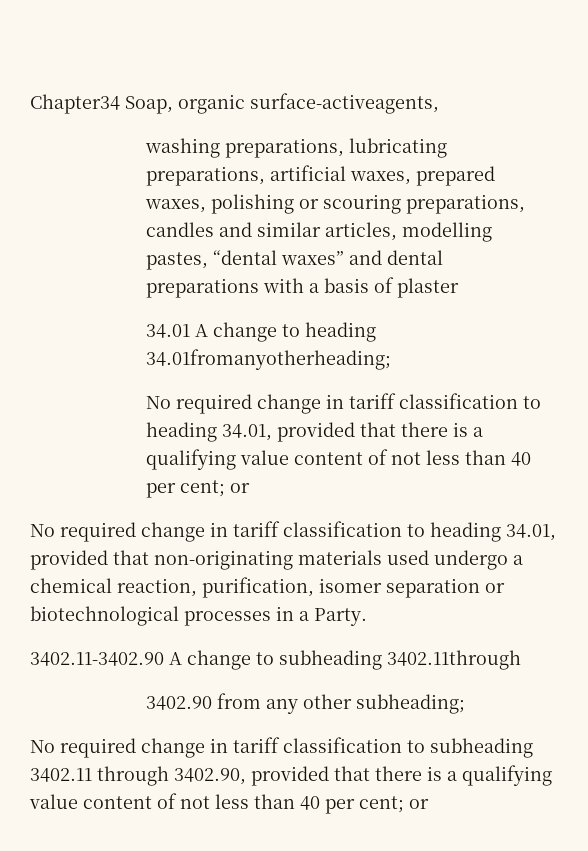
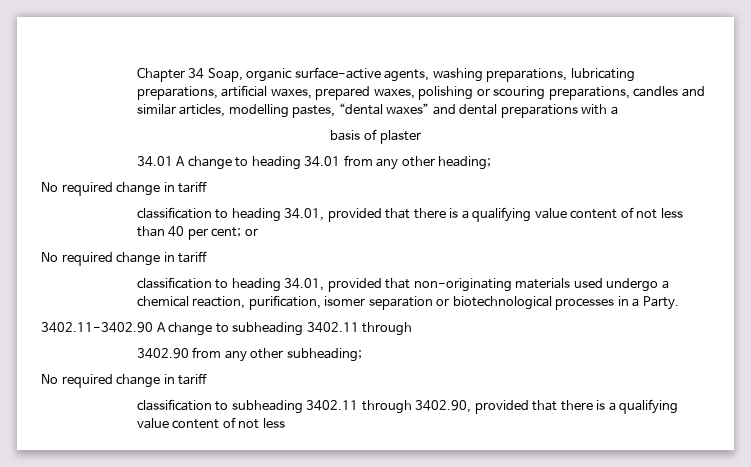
- Chapter34 Soap, organic surface-activeagents,
- washing preparations, lubricating preparations, artificial waxes, prepared waxes, polishing or scouring preparations, candles and similar articles, modelling pastes, “dental waxes” and dental preparations with a basis of plaster
+ Chapter 34 Soap, organic surface-active agents, washing preparations, lubricating preparations, artificial waxes, prepared waxes, polishing or scouring preparations, candles and similar articles, modelling pastes, “dental waxes” and dental preparations with a
+ basis of plaster
- 34.01 A change to heading 34.01fromanyotherheading;
- No required change in tariff classification to heading 34.01, provided that there is a qualifying value content of not less than 40 per cent; or
- No required change in tariff classification to heading 34.01, provided that non-originating materials used undergo a chemical reaction, purification, isomer separation or biotechnological processes in a Party.
+ 34.01 A change to heading 34.01 from any other heading;
+ No required change in tariff
+ classification to heading 34.01, provided that there is a qualifying value content of not less than 40 per cent; or
+ No required change in tariff
+ classification to heading 34.01, provided that non-originating materials used undergo a chemical reaction, purification, isomer separation or biotechnological processes in a Party.
- 3402.11-3402.90 A change to subheading 3402.11through
+ 3402.11-3402.90 A change to subheading 3402.11 through
  3402.90 from any other subheading;
- No required change in tariff classification to subheading 3402.11 through 3402.90, provided that there is a qualifying value content of not less than 40 per cent; or
+ No required change in tariff
+ classification to subheading 3402.11 through 3402.90, provided that there is a qualifying value content of not less

